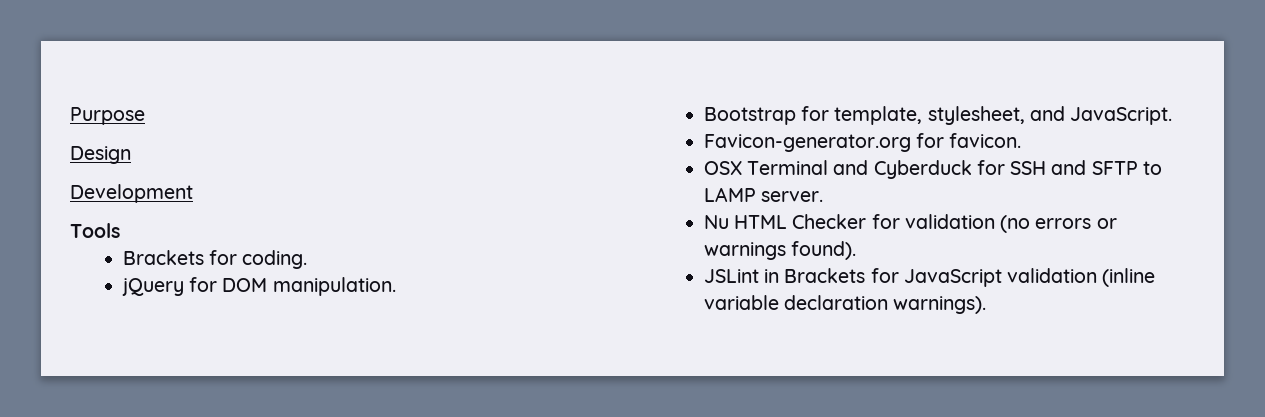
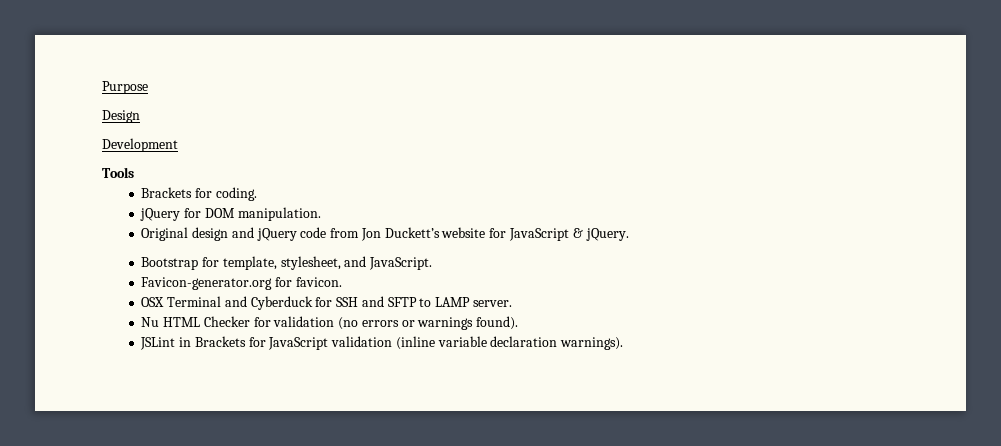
+ Original design and jQuery code from Jon Duckett’s website for JavaScript & jQuery.

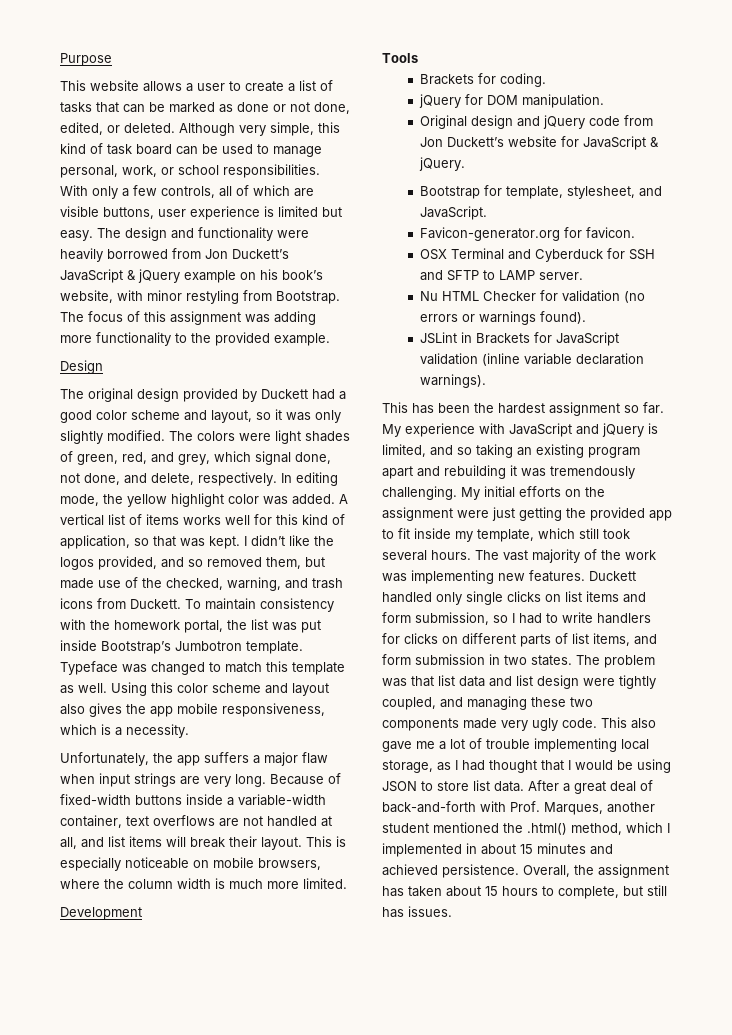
+ This website allows a user to create a list of tasks that can be marked as done or not done, edited, or deleted. Although very simple, this kind of task board can be used to manage personal, work, or school responsibilities. With only a few controls, all of which are visible buttons, user experience is limited but easy. The design and functionality were heavily borrowed from Jon Duckett’s JavaScript & jQuery example on his book’s website, with minor restyling from Bootstrap. The focus of this assignment was adding more functionality to the provided example.
  Design
+ The original design provided by Duckett had a good color scheme and layout, so it was only slightly modified. The colors were light shades of green, red, and grey, which signal done, not done, and delete, respectively. In editing mode, the yellow highlight color was added. A vertical list of items works well for this kind of application, so that was kept. I didn’t like the logos provided, and so removed them, but made use of the checked, warning, and trash icons from Duckett. To maintain consistency with the homework portal, the list was put inside Bootstrap’s Jumbotron template. Typeface was changed to match this template as well. Using this color scheme and layout also gives the app mobile responsiveness, which is a necessity.
+ Unfortunately, the app suffers a major flaw when input strings are very long. Because of fixed-width buttons inside a variable-width container, text overflows are not handled at all, and list items will break their layout. This is especially noticeable on mobile browsers, where the column width is much more limited.
+ This has been the hardest assignment so far. My experience with JavaScript and jQuery is limited, and so taking an existing program apart and rebuilding it was tremendously challenging. My initial efforts on the assignment were just getting the provided app to fit inside my template, which still took several hours. The vast majority of the work was implementing new features. Duckett handled only single clicks on list items and form submission, so I had to write handlers for clicks on different parts of list items, and form submission in two states. The problem was that list data and list design were tightly coupled, and managing these two components made very ugly code. This also gave me a lot of trouble implementing local storage, as I had thought that I would be using JSON to store list data. After a great deal of back-and-forth with Prof. Marques, another student mentioned the .html() method, which I implemented in about 15 minutes and achieved persistence. Overall, the assignment has taken about 15 hours to complete, but still has issues.

